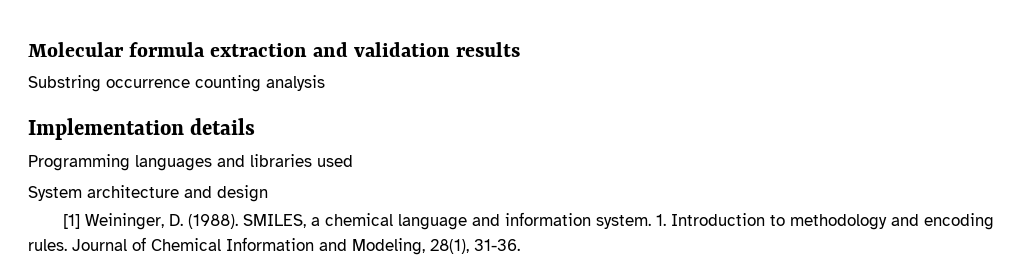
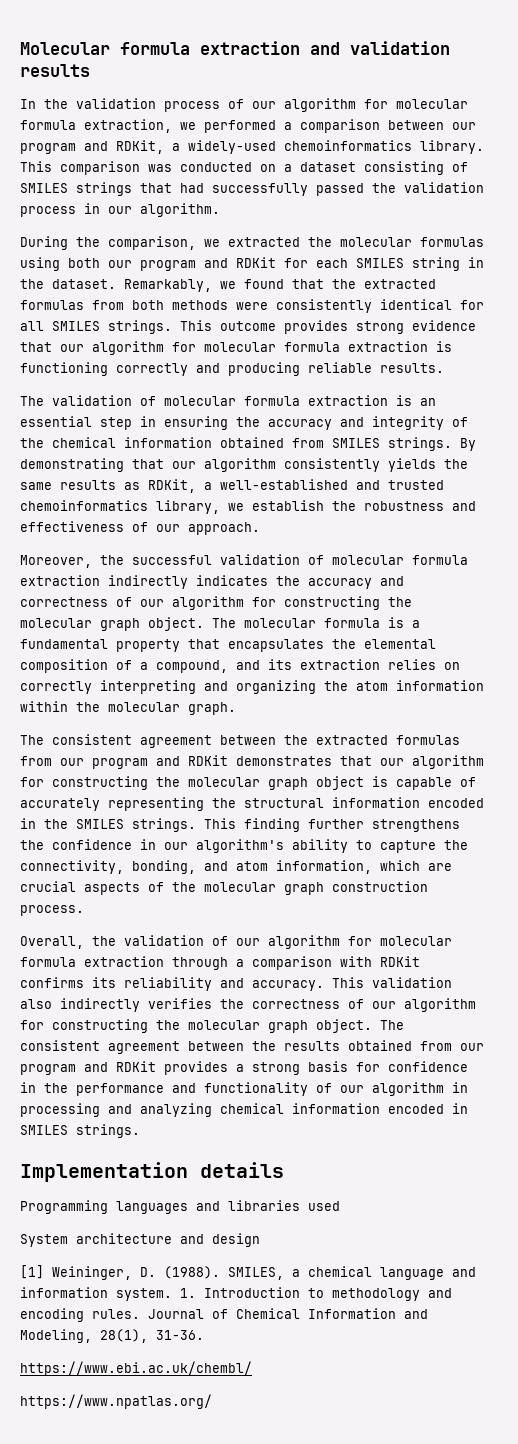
- Substring occurrence counting analysis
+ In the validation process of our algorithm for molecular formula extraction, we performed a comparison between our program and RDKit, a widely-used chemoinformatics library. This comparison was conducted on a dataset consisting of SMILES strings that had successfully passed the validation process in our algorithm.
+ During the comparison, we extracted the molecular formulas using both our program and RDKit for each SMILES string in the dataset. Remarkably, we found that the extracted formulas from both methods were consistently identical for all SMILES strings. This outcome provides strong evidence that our algorithm for molecular formula extraction is functioning correctly and producing reliable results.
+ The validation of molecular formula extraction is an essential step in ensuring the accuracy and integrity of the chemical information obtained from SMILES strings. By demonstrating that our algorithm consistently yields the same results as RDKit, a well-established and trusted chemoinformatics library, we establish the robustness and effectiveness of our approach.
+ Moreover, the successful validation of molecular formula extraction indirectly indicates the accuracy and correctness of our algorithm for constructing the molecular graph object. The molecular formula is a fundamental property that encapsulates the elemental composition of a compound, and its extraction relies on correctly interpreting and organizing the atom information within the molecular graph.
+ The consistent agreement between the extracted formulas from our program and RDKit demonstrates that our algorithm for constructing the molecular graph object is capable of accurately representing the structural information encoded in the SMILES strings. This finding further strengthens the confidence in our algorithm's ability to capture the connectivity, bonding, and atom information, which are crucial aspects of the molecular graph construction process.
+ Overall, the validation of our algorithm for molecular formula extraction through a comparison with RDKit confirms its reliability and accuracy. This validation also indirectly verifies the correctness of our algorithm for constructing the molecular graph object. The consistent agreement between the results obtained from our program and RDKit provides a strong basis for confidence in the performance and functionality of our algorithm in processing and analyzing chemical information encoded in SMILES strings.
+ https://www.ebi.ac.uk/chembl/
+ https://www.npatlas.org/

